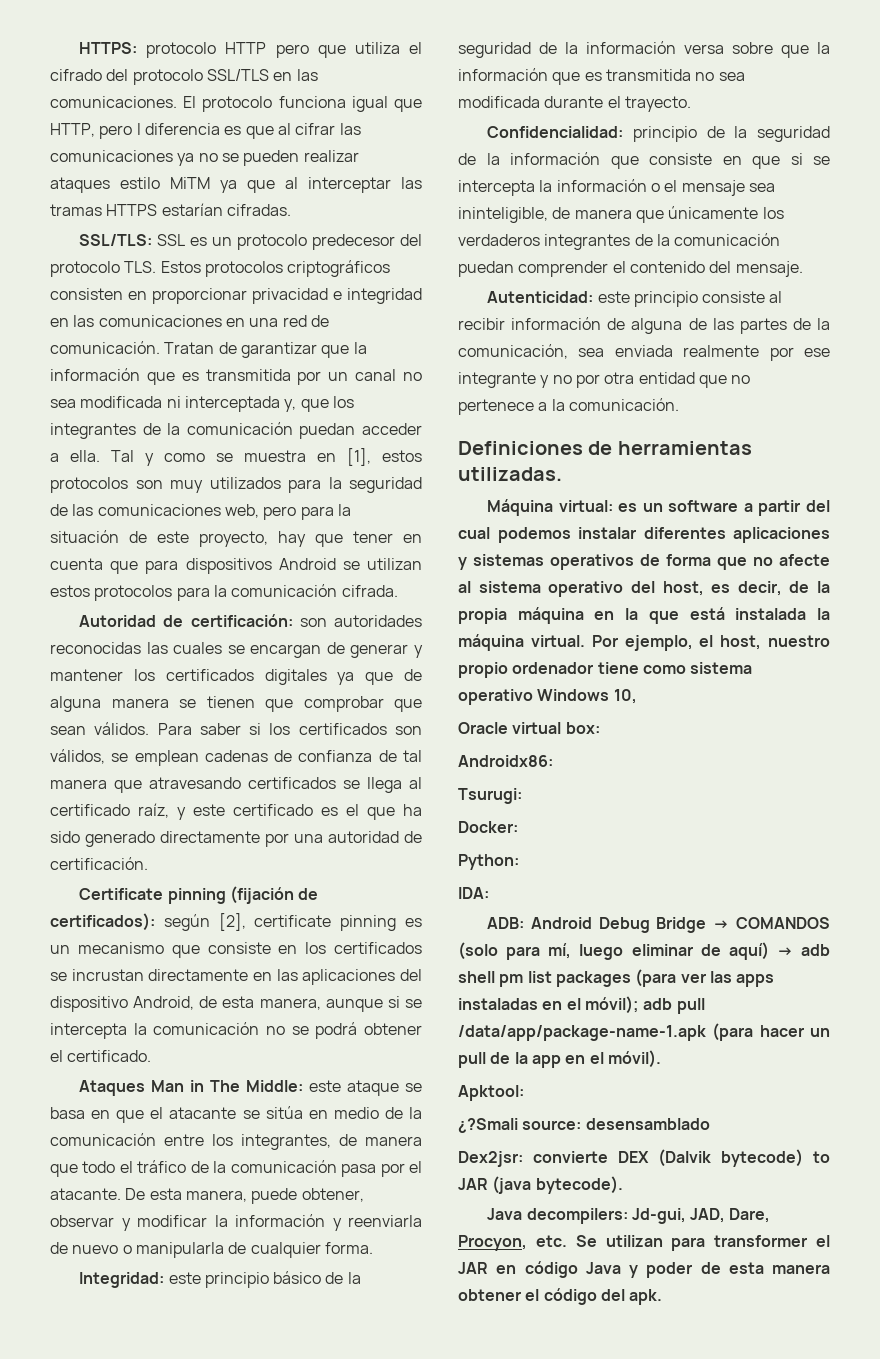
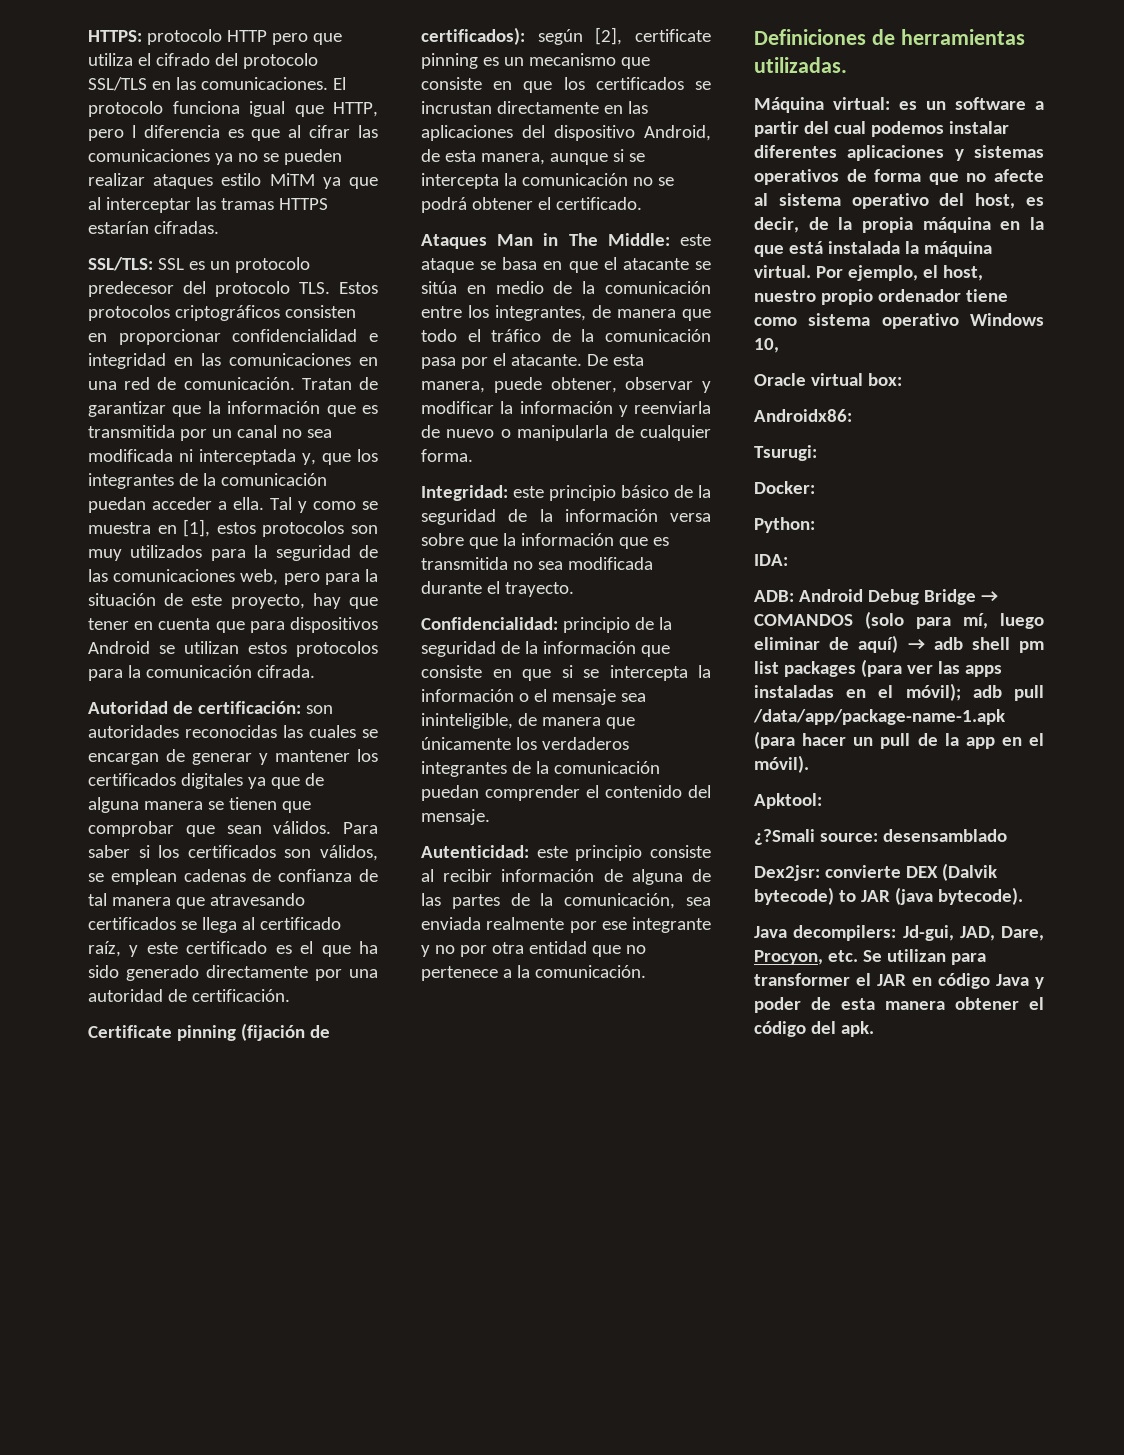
- SSL/TLS: SSL es un protocolo predecesor del protocolo TLS. Estos protocolos criptográficos consisten en proporcionar privacidad e integridad en las comunicaciones en una red de comunicación.
+ SSL/TLS: SSL es un protocolo predecesor del protocolo TLS. Estos protocolos criptográficos consisten en proporcionar confidencialidad e integridad en las comunicaciones en una red de comunicación.
- Certificate pinning (fijación de certificados): según [2], certificate pinning es un mecanismo que consiste en los certificados se incrustan directamente en las aplicaciones del dispositivo Android, de esta manera, aunque si se intercepta la comunicación no se podrá obtener el certificado.
+ Certificate pinning (fijación de certificados): según [2], certificate pinning es un mecanismo que consiste en que los certificados se incrustan directamente en las aplicaciones del dispositivo Android, de esta manera, aunque si se intercepta la comunicación no se podrá obtener el certificado.

